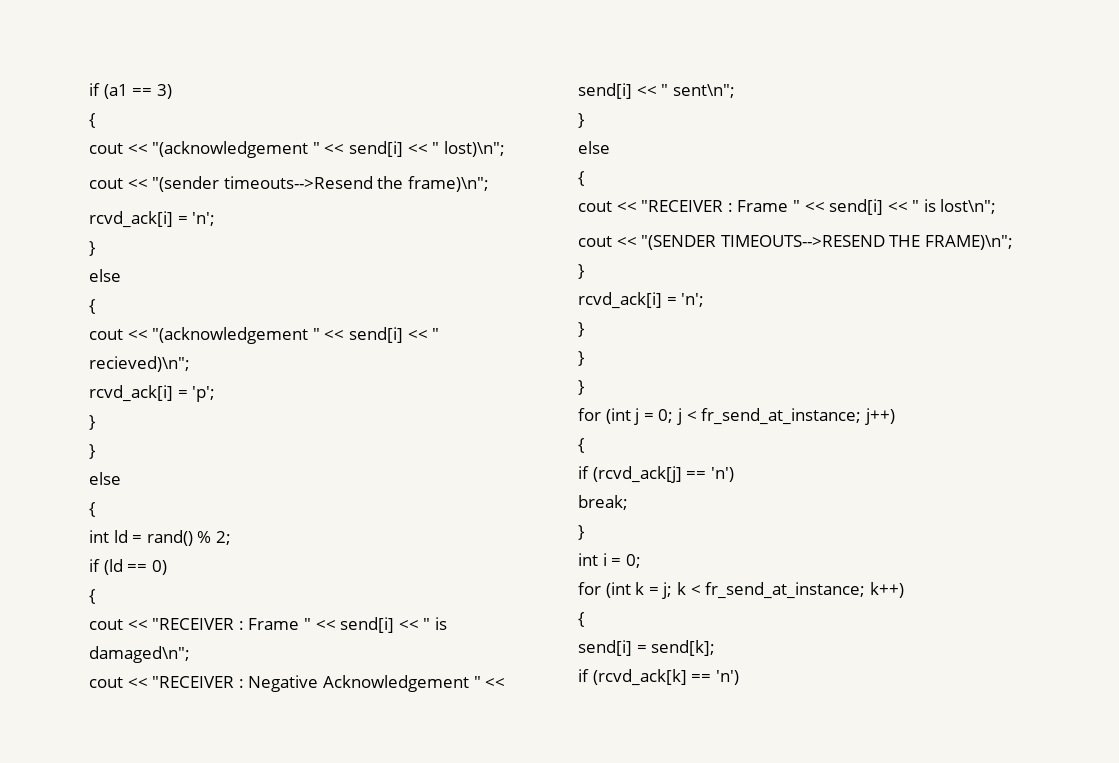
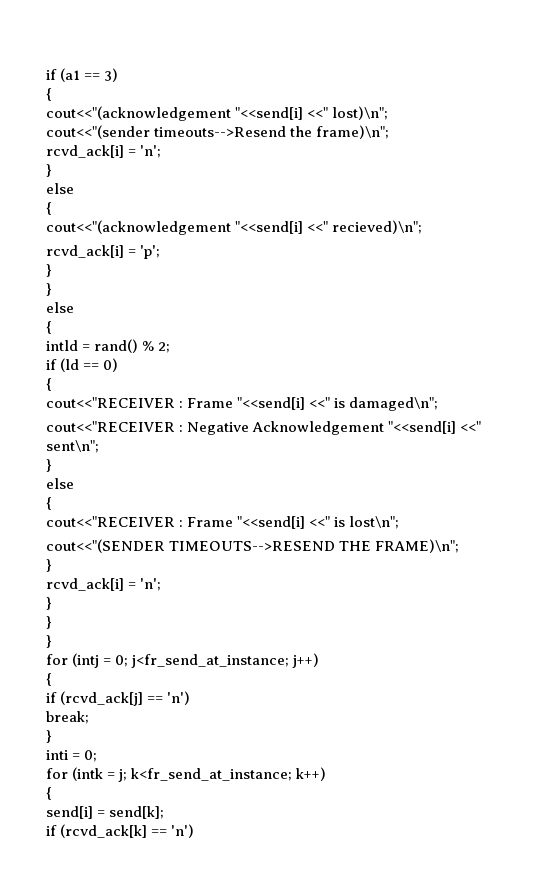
- cout << "(acknowledgement " << send[i] << " lost)\n";
- cout << "(sender timeouts-->Resend the frame)\n";
+ cout<<"(acknowledgement "<<send[i] <<" lost)\n";
+ cout<<"(sender timeouts-->Resend the frame)\n";
- cout << "(acknowledgement " << send[i] << " recieved)\n";
+ cout<<"(acknowledgement "<<send[i] <<" recieved)\n";
- int ld = rand() % 2;
+ intld = rand() % 2;
- cout << "RECEIVER : Frame " << send[i] << " is damaged\n";
- cout << "RECEIVER : Negative Acknowledgement " << send[i] << " sent\n";
+ cout<<"RECEIVER : Frame "<<send[i] <<" is damaged\n";
+ cout<<"RECEIVER : Negative Acknowledgement "<<send[i] <<" sent\n";
  }
  else
  {
- cout << "RECEIVER : Frame " << send[i] << " is lost\n";
+ cout<<"RECEIVER : Frame "<<send[i] <<" is lost\n";
- cout << "(SENDER TIMEOUTS-->RESEND THE FRAME)\n";
+ cout<<"(SENDER TIMEOUTS-->RESEND THE FRAME)\n";
- for (int j = 0; j < fr_send_at_instance; j++)
+ for (intj = 0; j<fr_send_at_instance; j++)
- int i = 0;
+ inti = 0;
- for (int k = j; k < fr_send_at_instance; k++)
+ for (intk = j; k<fr_send_at_instance; k++)

